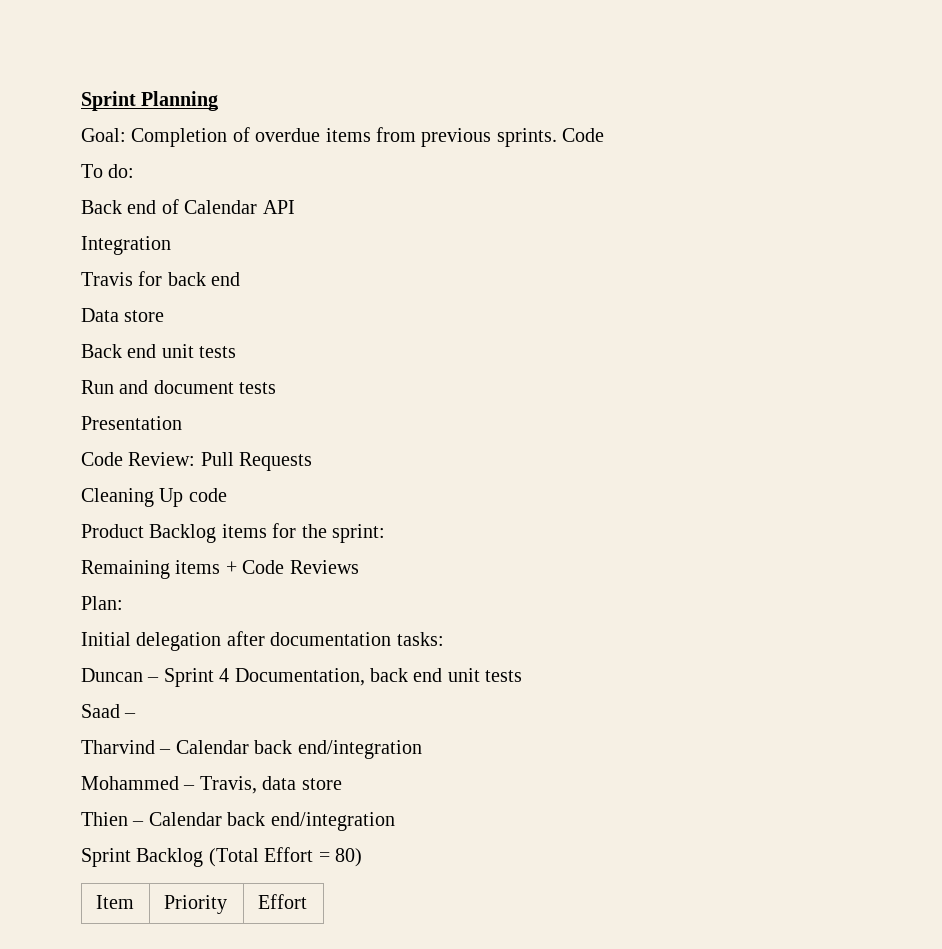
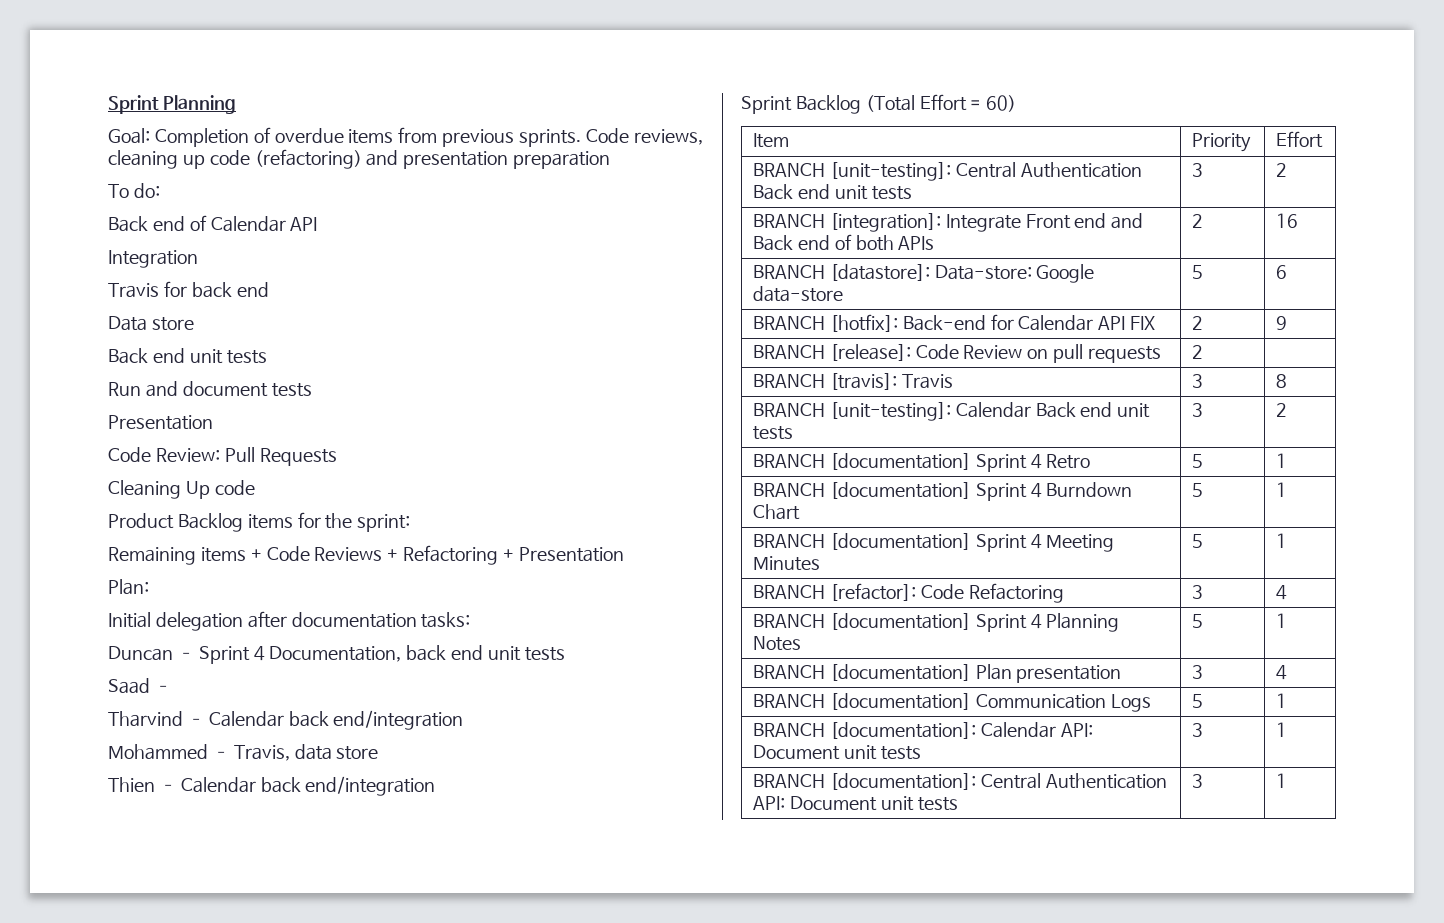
- Goal: Completion of overdue items from previous sprints. Code
+ Goal: Completion of overdue items from previous sprints. Code reviews, cleaning up code (refactoring) and presentation preparation
- Remaining items + Code Reviews
+ Remaining items + Code Reviews + Refactoring + Presentation
- Sprint Backlog (Total Effort = 80)
+ Sprint Backlog (Total Effort = 60)
+ BRANCH [unit-testing]: Central Authentication Back end unit tests | 3 | 2
+ BRANCH [integration]: Integrate Front end and Back end of both APIs | 2 | 16
+ BRANCH [datastore]: Data-store: Google data-store | 5 | 6
+ BRANCH [hotfix]: Back-end for Calendar API FIX | 2 | 9
+ BRANCH [release]: Code Review on pull requests | 2 |
+ BRANCH [travis]: Travis | 3 | 8
+ BRANCH [unit-testing]: Calendar Back end unit tests | 3 | 2
+ BRANCH [documentation] Sprint 4 Retro | 5 | 1
+ BRANCH [documentation] Sprint 4 Burndown Chart | 5 | 1
+ BRANCH [documentation] Sprint 4 Meeting Minutes | 5 | 1
+ BRANCH [refactor]: Code Refactoring | 3 | 4
+ BRANCH [documentation] Sprint 4 Planning Notes | 5 | 1
+ BRANCH [documentation] Plan presentation | 3 | 4
+ BRANCH [documentation] Communication Logs | 5 | 1
+ BRANCH [documentation]: Calendar API: Document unit tests | 3 | 1
+ BRANCH [documentation]: Central Authentication API: Document unit tests | 3 | 1

